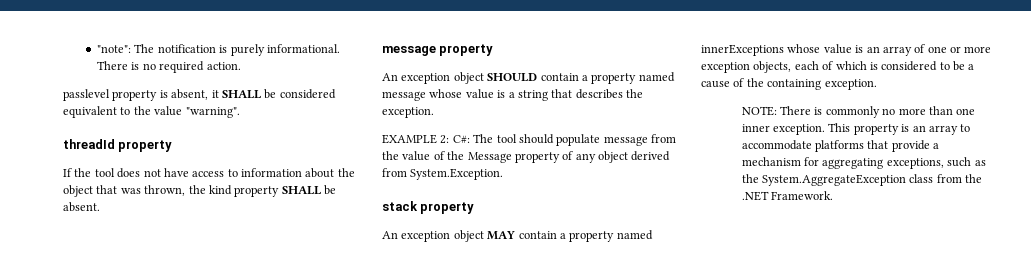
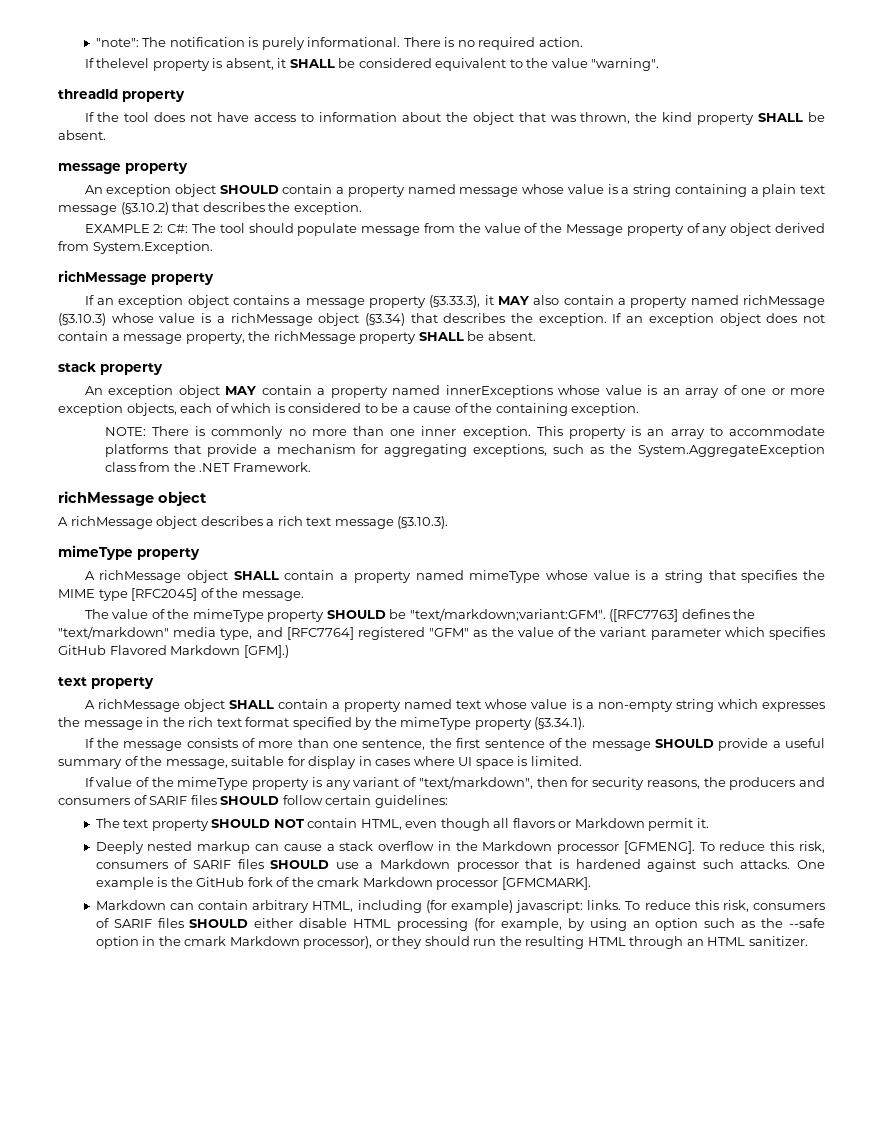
- passlevel property is absent, it SHALL be considered equivalent to the value "warning".
+ If thelevel property is absent, it SHALL be considered equivalent to the value "warning".
- An exception object SHOULD contain a property named message whose value is a string that describes the exception.
+ An exception object SHOULD contain a property named message whose value is a string containing a plain text message (§3.10.2) that describes the exception.
  EXAMPLE 2: C#: The tool should populate message from the value of the Message property of any object derived from System.Exception.
+ richMessage property
+ If an exception object contains a message property (§3.33.3), it MAY also contain a property named richMessage (§3.10.3) whose value is a richMessage object (§3.34) that describes the exception. If an exception object does not contain a message property, the richMessage property SHALL be absent.
  This property is an array to accommodate platforms that provide a mechanism for aggregating exceptions, such as the System.AggregateException class from the .NET Framework.
+ richMessage object
+ A richMessage object describes a rich text message (§3.10.3).
+ mimeType property
+ A richMessage object SHALL contain a property named mimeType whose value is a string that specifies the MIME type [RFC2045] of the message.
+ The value of the mimeType property SHOULD be "text/markdown;variant:GFM". ([RFC7763] defines the "text/markdown" media type, and [RFC7764] registered "GFM" as the value of the variant parameter which specifies GitHub Flavored Markdown [GFM].)
+ text property
+ A richMessage object SHALL contain a property named text whose value is a non-empty string which expresses the message in the rich text format specified by the mimeType property (§3.34.1).
+ If the message consists of more than one sentence, the first sentence of the message SHOULD provide a useful summary of the message, suitable for display in cases where UI space is limited.
+ If value of the mimeType property is any variant of "text/markdown", then for security reasons, the producers and consumers of SARIF files SHOULD follow certain guidelines:
+ The text property SHOULD NOT contain HTML, even though all flavors or Markdown permit it.
+ Deeply nested markup can cause a stack overflow in the Markdown processor [GFMENG]. To reduce this risk, consumers of SARIF files SHOULD use a Markdown processor that is hardened against such attacks. One example is the GitHub fork of the cmark Markdown processor [GFMCMARK].
+ Markdown can contain arbitrary HTML, including (for example) javascript: links. To reduce this risk, consumers of SARIF files SHOULD either disable HTML processing (for example, by using an option such as the --safe option in the cmark Markdown processor), or they should run the resulting HTML through an HTML sanitizer.

